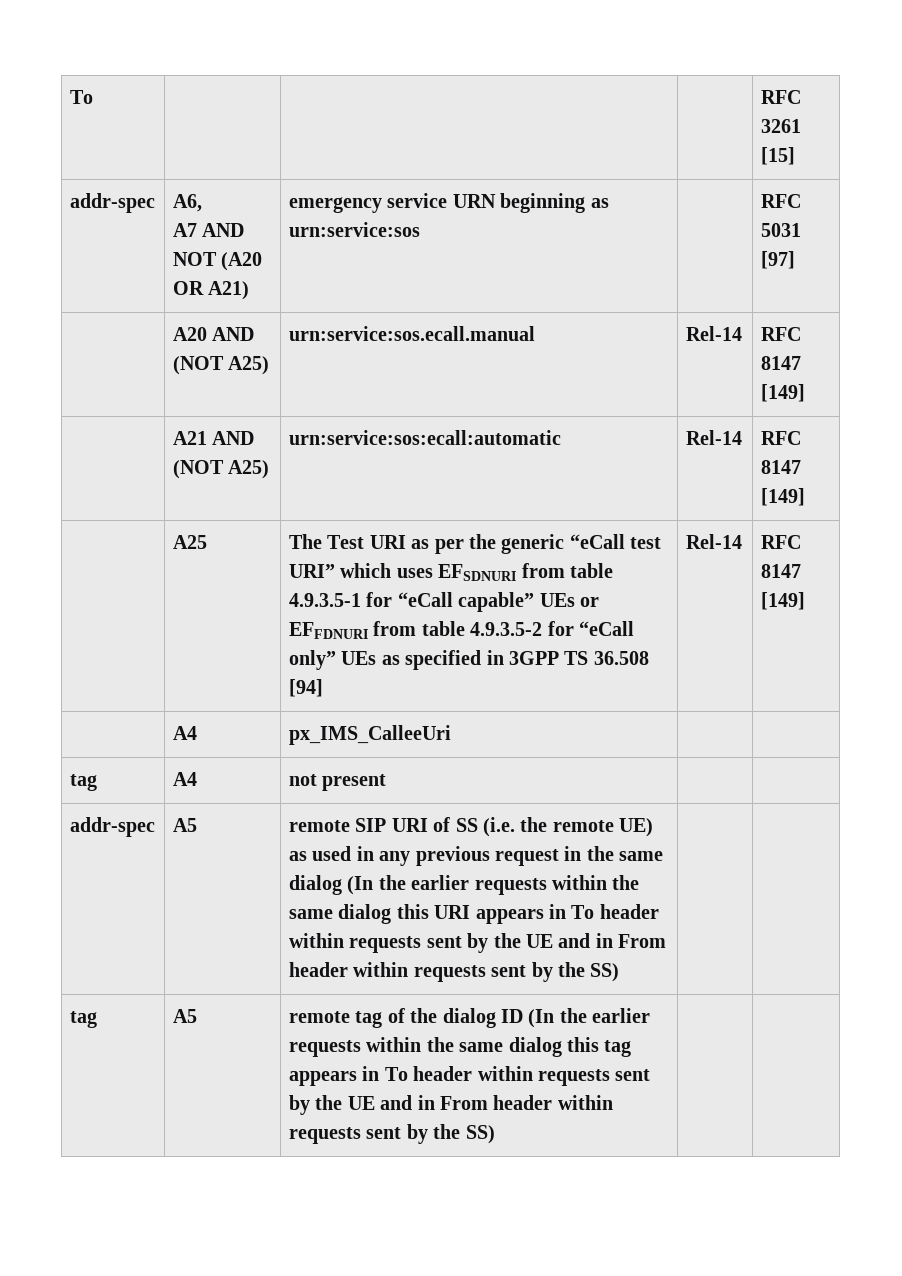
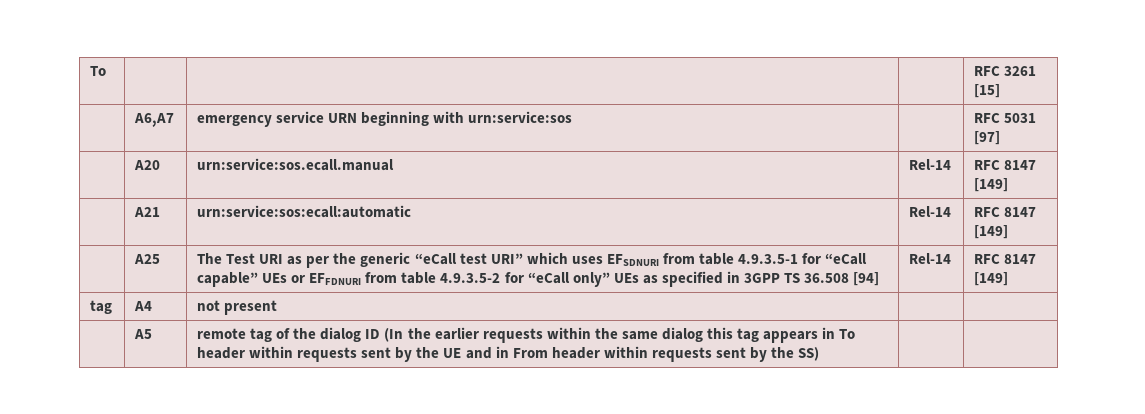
- addr-spec | A6,
- A7 AND NOT (A20 OR A21) | emergency service URN beginning as urn:service:sos | | RFC 5031 [97]
+ | A6,A7 | emergency service URN beginning with urn:service:sos | | RFC 5031 [97]
- | A20 AND (NOT A25) | urn:service:sos.ecall.manual | Rel-14 | RFC 8147 [149]
+ | A20 | urn:service:sos.ecall.manual | Rel-14 | RFC 8147 [149]
- | A21 AND (NOT A25) | urn:service:sos:ecall:automatic | Rel-14 | RFC 8147 [149]
+ | A21 | urn:service:sos:ecall:automatic | Rel-14 | RFC 8147 [149]
- | A4 | px_IMS_CalleeUri | |
- addr-spec | A5 | remote SIP URI of SS (i.e. the remote UE) as used in any previous request in the same dialog (In the earlier requests within the same dialog this URI appears in To header within requests sent by the UE and in From header within requests sent by the SS) | |
- tag | A5 | remote tag of the dialog ID (In the earlier requests within the same dialog this tag appears in To header within requests sent by the UE and in From header within requests sent by the SS) | |
+ A5 | remote tag of the dialog ID (In the earlier requests within the same dialog this tag appears in To header within requests sent by the UE and in From header within requests sent by the SS)

